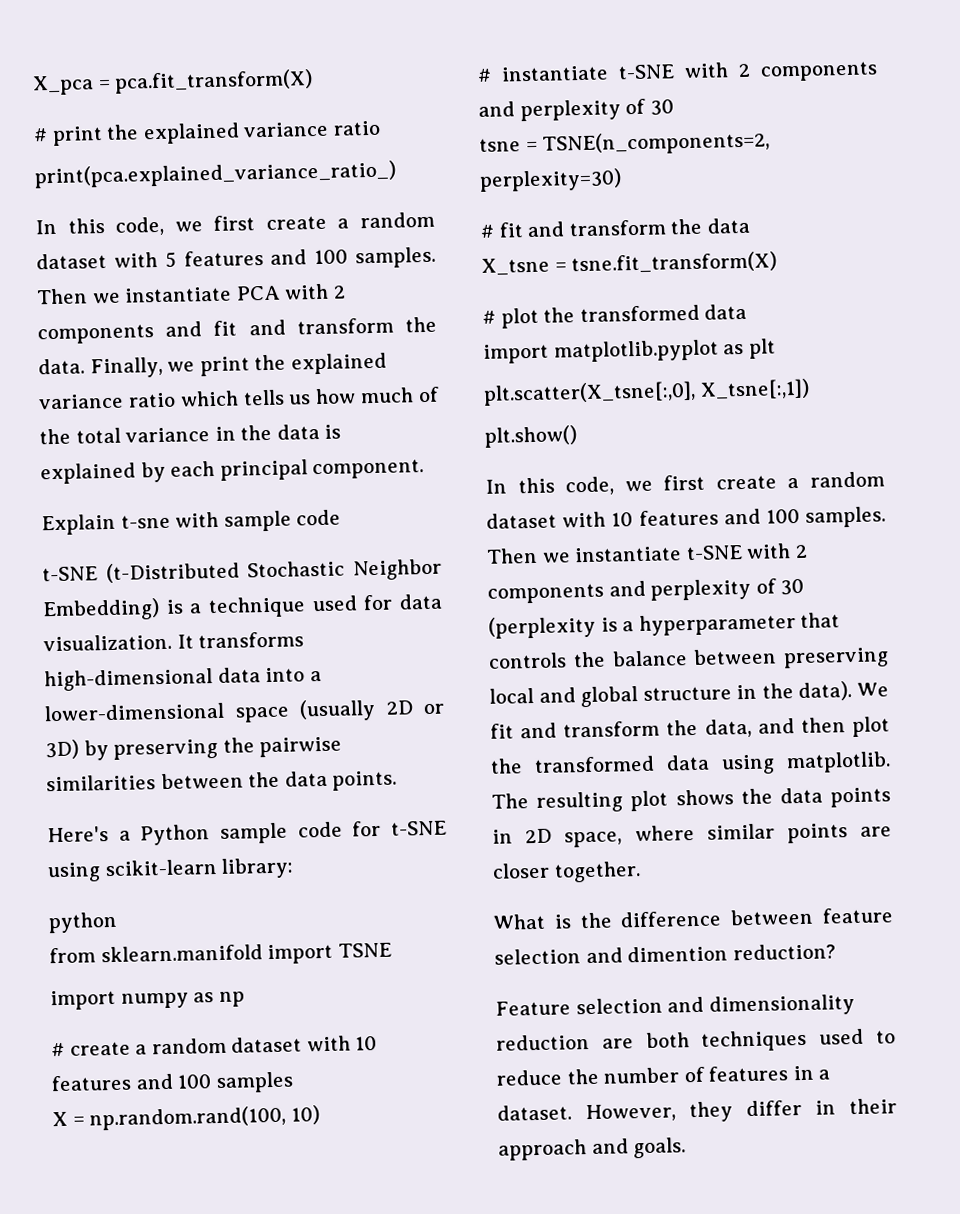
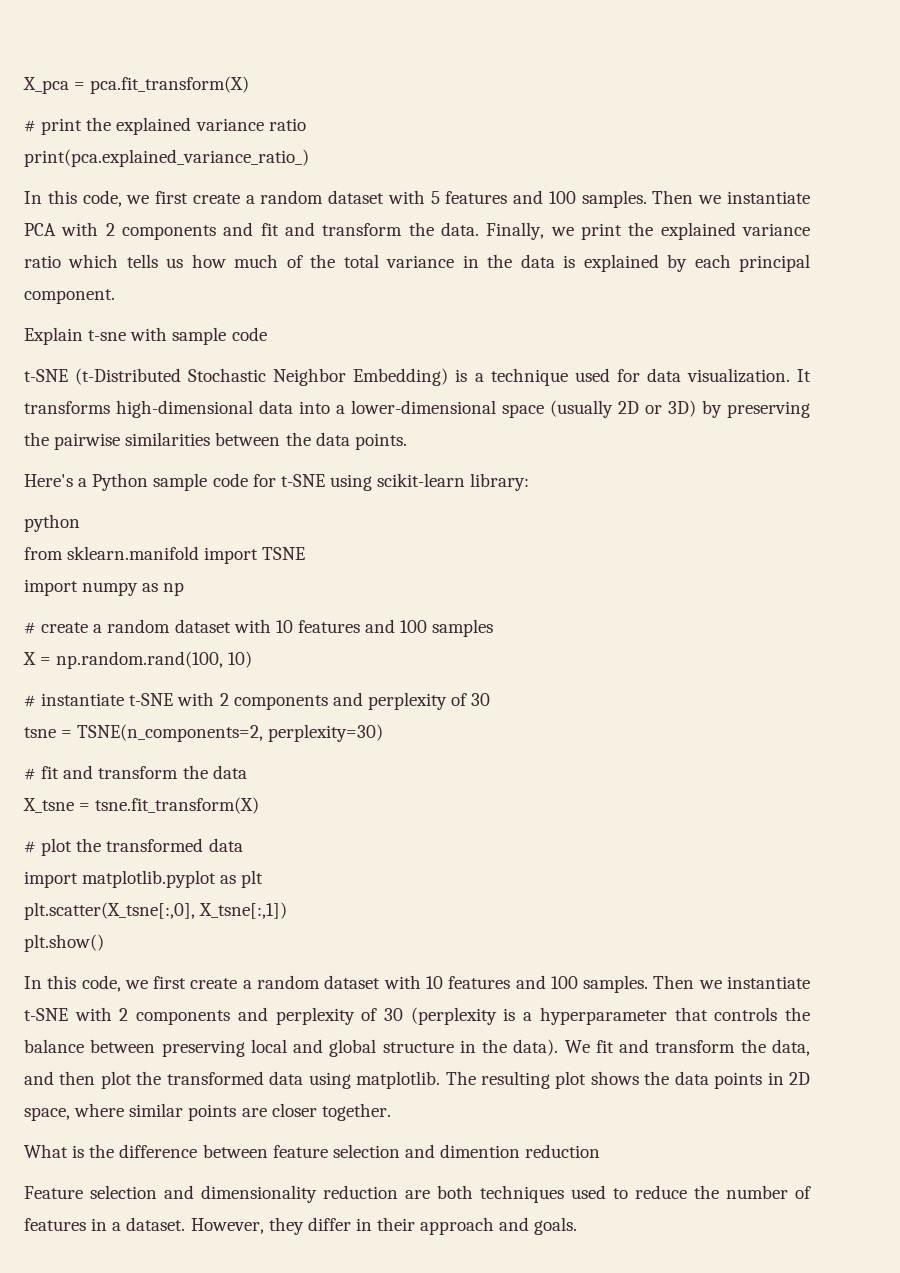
- What is the difference between feature selection and dimention reduction?
+ What is the difference between feature selection and dimention reduction

